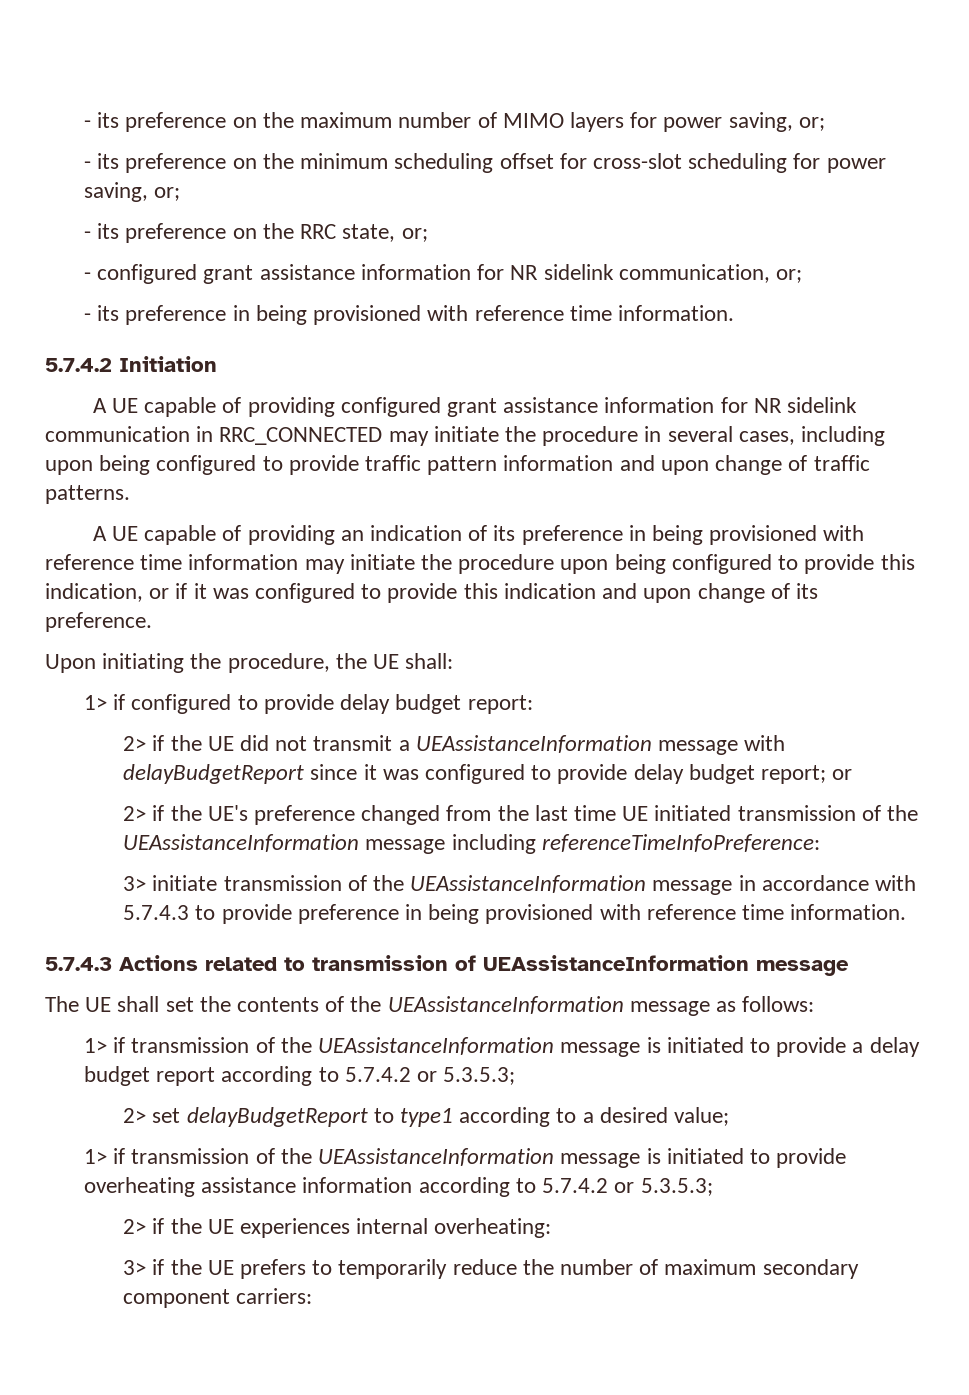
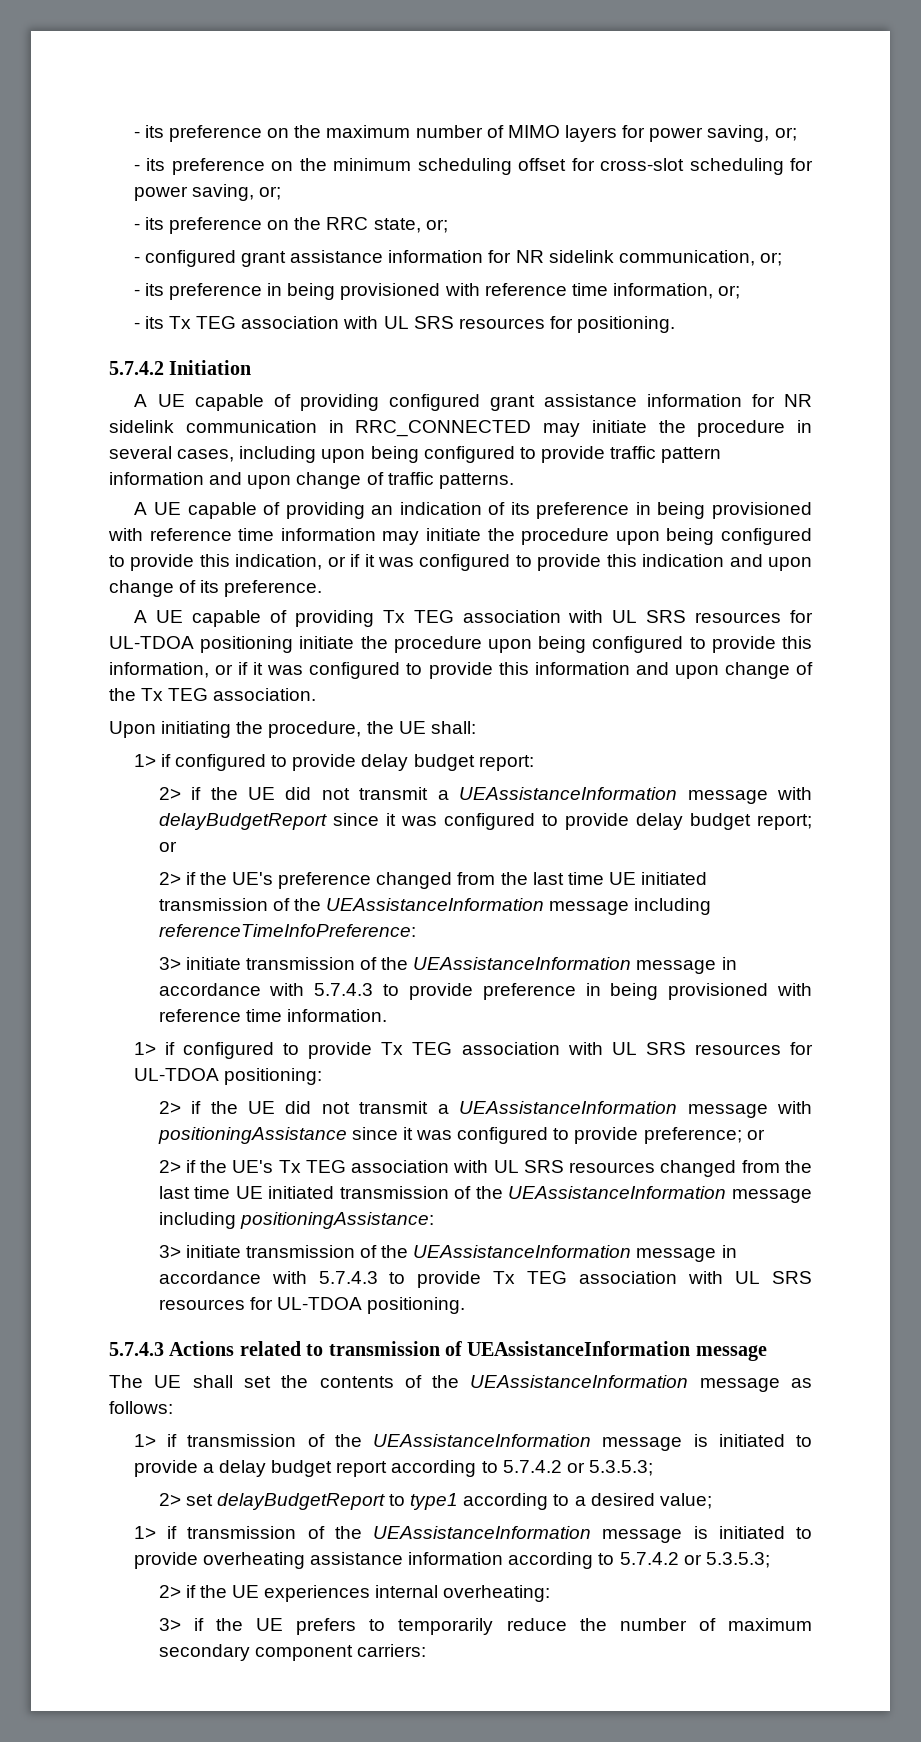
- - its preference in being provisioned with reference time information.
+ - its preference in being provisioned with reference time information, or;
+ - its Tx TEG association with UL SRS resources for positioning.
+ A UE capable of providing Tx TEG association with UL SRS resources for UL-TDOA positioning initiate the procedure upon being configured to provide this information, or if it was configured to provide this information and upon change of the Tx TEG association.
+ 1> if configured to provide Tx TEG association with UL SRS resources for UL-TDOA positioning:
+ 2> if the UE did not transmit a UEAssistanceInformation message with positioningAssistance since it was configured to provide preference; or
+ 2> if the UE's Tx TEG association with UL SRS resources changed from the last time UE initiated transmission of the UEAssistanceInformation message including positioningAssistance:
+ 3> initiate transmission of the UEAssistanceInformation message in accordance with 5.7.4.3 to provide Tx TEG association with UL SRS resources for UL-TDOA positioning.

